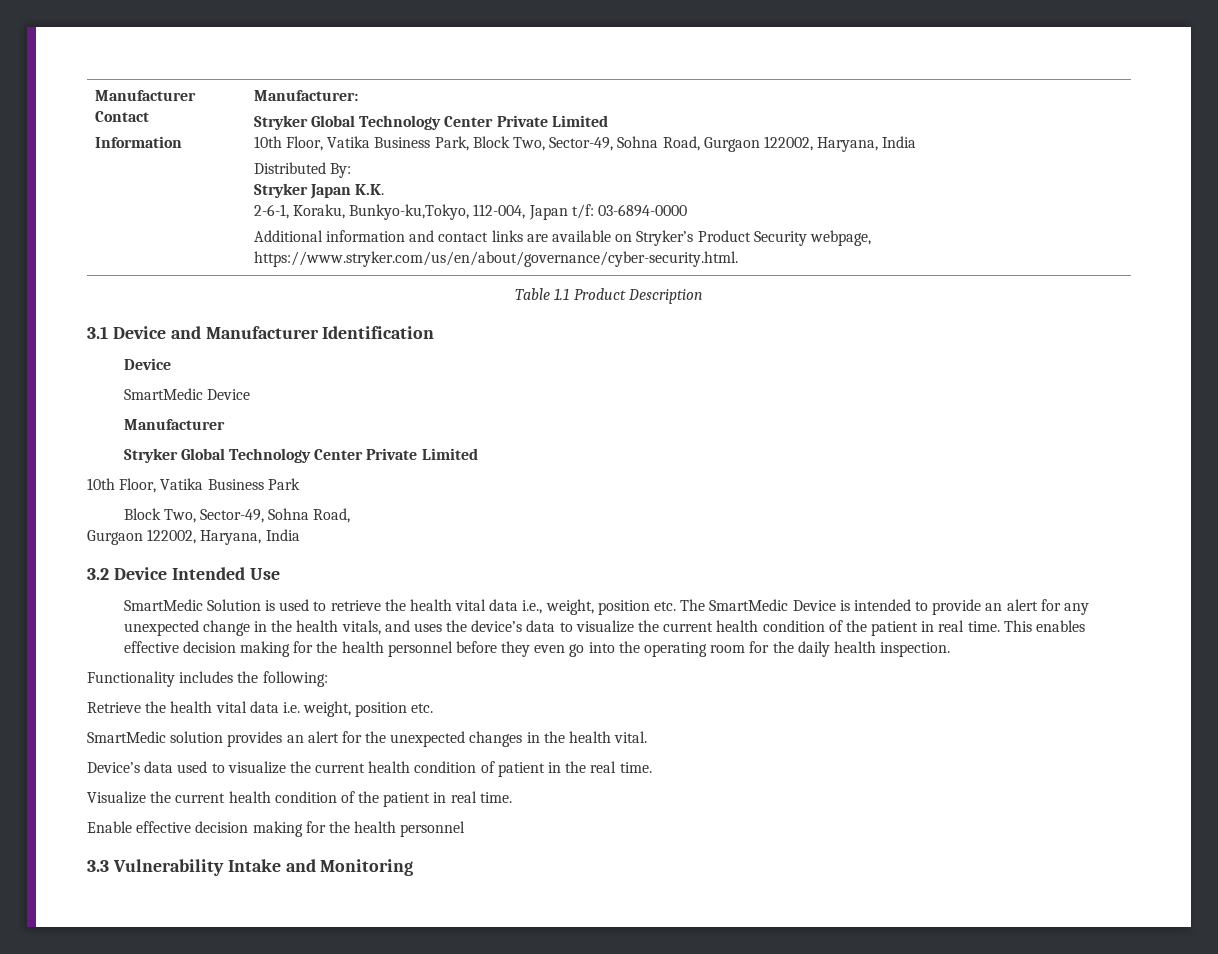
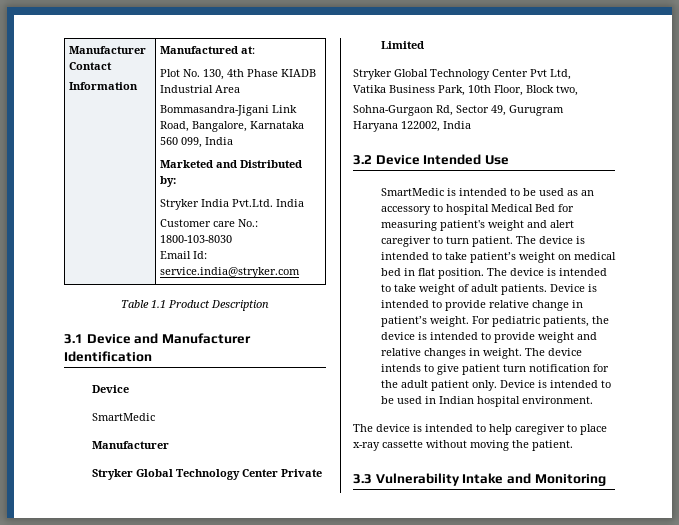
- Manufacturer:
- Stryker Global Technology Center Private Limited
- 10th Floor, Vatika Business Park, Block Two, Sector-49, Sohna Road, Gurgaon 122002, Haryana, India
- Distributed By:
- Stryker Japan K.K.
- 2-6-1, Koraku, Bunkyo-ku,Tokyo, 112-004, Japan t/f: 03-6894-0000
- Additional information and contact links are available on Stryker’s Product Security webpage, https://www.stryker.com/us/en/about/governance/cyber-security.html.
+ Manufactured at:
+ Plot No. 130, 4th Phase KIADB Industrial Area
+ Bommasandra-Jigani Link Road, Bangalore, Karnataka 560 099, India
+ Marketed and Distributed by:
+ Stryker India Pvt.Ltd. India
+ Customer care No.: 1800-103-8030
+ Email Id: service.india@stryker.com
  3.1 Device and Manufacturer Identification
  Device
- SmartMedic Device
+ SmartMedic
- 10th Floor, Vatika Business Park
- Block Two, Sector-49, Sohna Road,
- Gurgaon 122002, Haryana, India
+ Stryker Global Technology Center Pvt Ltd,
+ Vatika Business Park, 10th Floor, Block two,
+ Sohna-Gurgaon Rd, Sector 49, Gurugram
+ Haryana 122002, India
- SmartMedic Solution is used to retrieve the health vital data i.e., weight, position etc. The SmartMedic Device is intended to provide an alert for any unexpected change in the health vitals, and uses the device’s data to visualize the current health condition of the patient in real time. This enables effective decision making for the health personnel before they even go into the operating room for the daily health inspection.
- Functionality includes the following:
- Retrieve the health vital data i.e. weight, position etc.
- SmartMedic solution provides an alert for the unexpected changes in the health vital.
- Device’s data used to visualize the current health condition of patient in the real time.
- Visualize the current health condition of the patient in real time.
- Enable effective decision making for the health personnel
+ SmartMedic is intended to be used as an accessory to hospital Medical Bed for measuring patient's weight and alert caregiver to turn patient. The device is intended to take patient’s weight on medical bed in flat position. The device is intended to take weight of adult patients. Device is intended to provide relative change in patient’s weight. For pediatric patients, the device is intended to provide weight and relative changes in weight. The device intends to give patient turn notification for the adult patient only. Device is intended to be used in Indian hospital environment.
+ The device is intended to help caregiver to place x-ray cassette without moving the patient.

